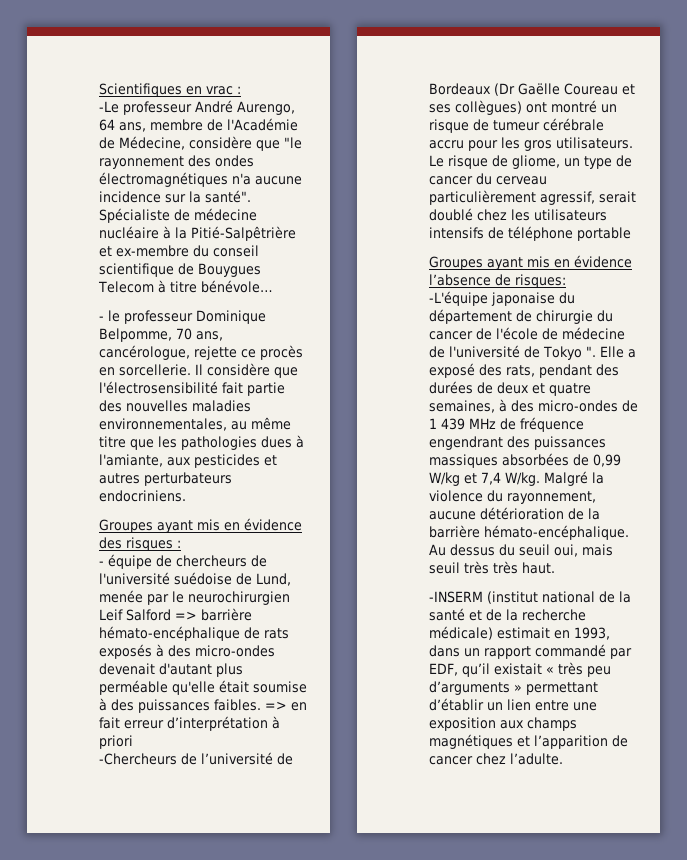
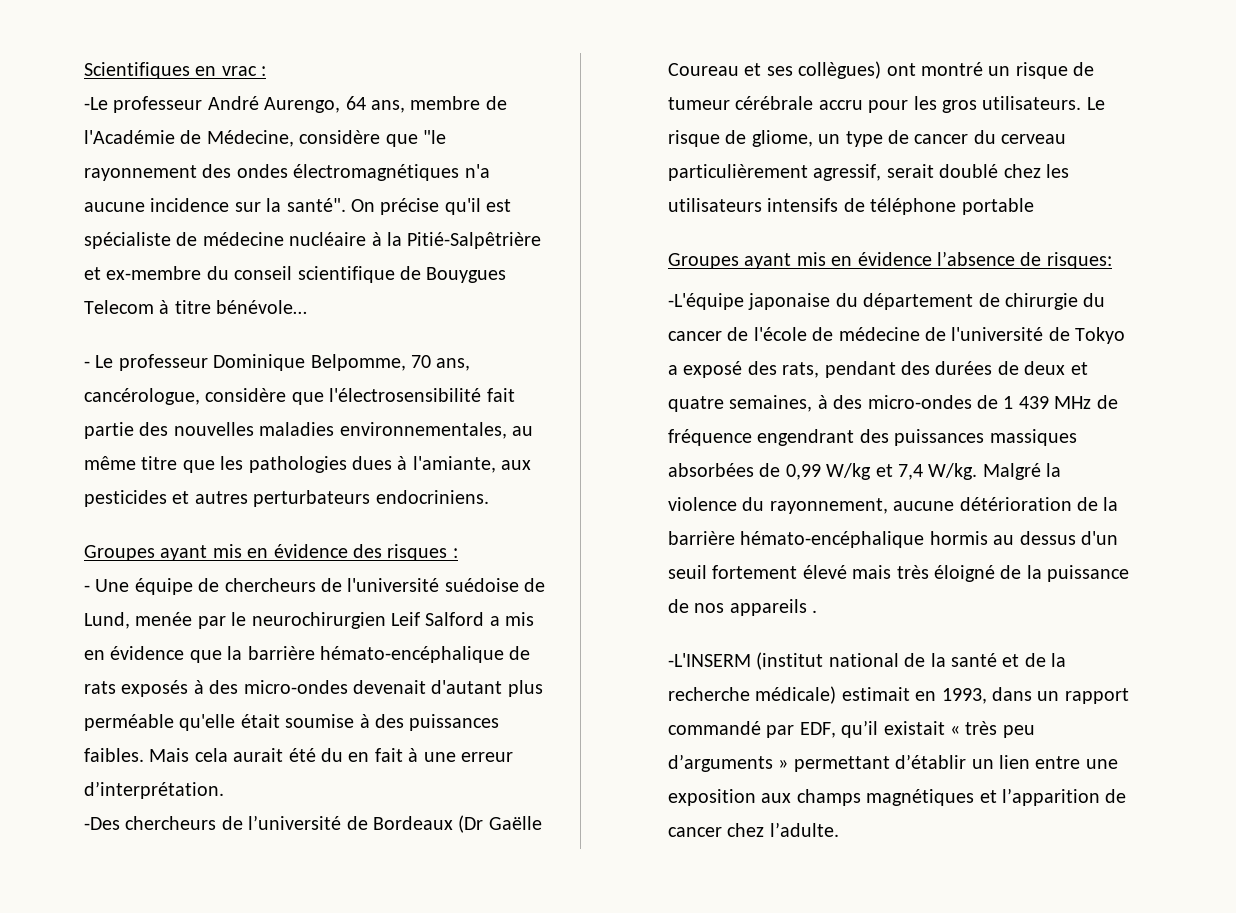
- Spécialiste de médecine nucléaire à la Pitié-Salpêtrière et ex-membre du conseil scientifique de Bouygues Telecom à titre bénévole…
+ On précise qu'il est spécialiste de médecine nucléaire à la Pitié-Salpêtrière et ex-membre du conseil scientifique de Bouygues Telecom à titre bénévole…
- - le professeur Dominique Belpomme, 70 ans, cancérologue, rejette ce procès en sorcellerie. Il considère que l'électrosensibilité fait partie des nouvelles maladies environnementales, au même titre que les pathologies dues à l'amiante, aux pesticides et autres perturbateurs endocriniens.
+ - Le professeur Dominique Belpomme, 70 ans, cancérologue, considère que l'électrosensibilité fait partie des nouvelles maladies environnementales, au même titre que les pathologies dues à l'amiante, aux pesticides et autres perturbateurs endocriniens.
- - équipe de chercheurs de l'université suédoise de Lund, menée par le neurochirurgien Leif Salford => barrière hémato-encéphalique de rats exposés à des micro-ondes devenait d'autant plus perméable qu'elle était soumise à des puissances faibles.
+ - Une équipe de chercheurs de l'université suédoise de Lund, menée par le neurochirurgien Leif Salford a mis en évidence que la barrière hémato-encéphalique de rats exposés à des micro-ondes devenait d'autant plus perméable qu'elle était soumise à des puissances faibles.
- => en fait erreur d’interprétation à priori
- -Chercheurs de l’université de Bordeaux (Dr Gaëlle Coureau et ses collègues) ont montré un risque de tumeur cérébrale accru pour les gros utilisateurs.
+ Mais cela aurait été du en fait à une erreur d’interprétation.
+ -Des chercheurs de l’université de Bordeaux (Dr Gaëlle Coureau et ses collègues) ont montré un risque de tumeur cérébrale accru pour les gros utilisateurs.
- -L'équipe japonaise du département de chirurgie du cancer de l'école de médecine de l'université de Tokyo ". Elle a exposé des rats, pendant des durées de deux et quatre semaines, à des micro-ondes de 1 439 MHz de fréquence engendrant des puissances massiques absorbées de 0,99 W/kg et 7,4 W/kg.
+ -L'équipe japonaise du département de chirurgie du cancer de l'école de médecine de l'université de Tokyo a exposé des rats, pendant des durées de deux et quatre semaines, à des micro-ondes de 1 439 MHz de fréquence engendrant des puissances massiques absorbées de 0,99 W/kg et 7,4 W/kg.
- Malgré la violence du rayonnement, aucune détérioration de la barrière hémato-encéphalique. Au dessus du seuil oui, mais seuil très très haut.
- -INSERM (institut national de la santé et de la recherche médicale) estimait en 1993, dans un rapport commandé par EDF, qu’il existait « très peu d’arguments » permettant d’établir un lien entre une exposition aux champs magnétiques et l’apparition de cancer chez l’adulte.
+ Malgré la violence du rayonnement, aucune détérioration de la barrière hémato-encéphalique hormis au dessus d'un seuil fortement élevé mais très éloigné de la puissance de nos appareils .
+ -L'INSERM (institut national de la santé et de la recherche médicale) estimait en 1993, dans un rapport commandé par EDF, qu’il existait « très peu d’arguments » permettant d’établir un lien entre une exposition aux champs magnétiques et l’apparition de cancer chez l’adulte.

